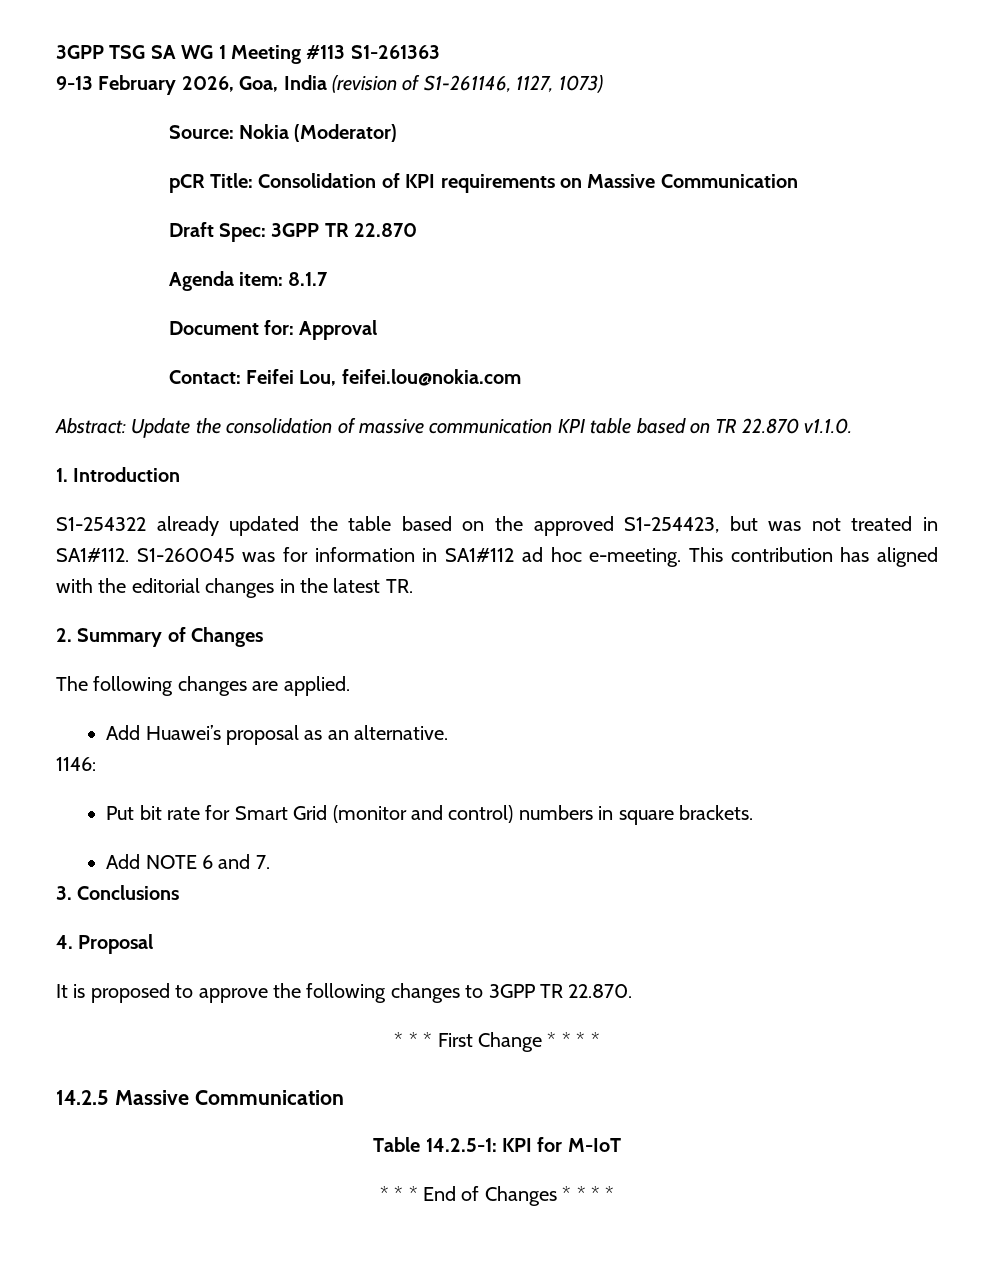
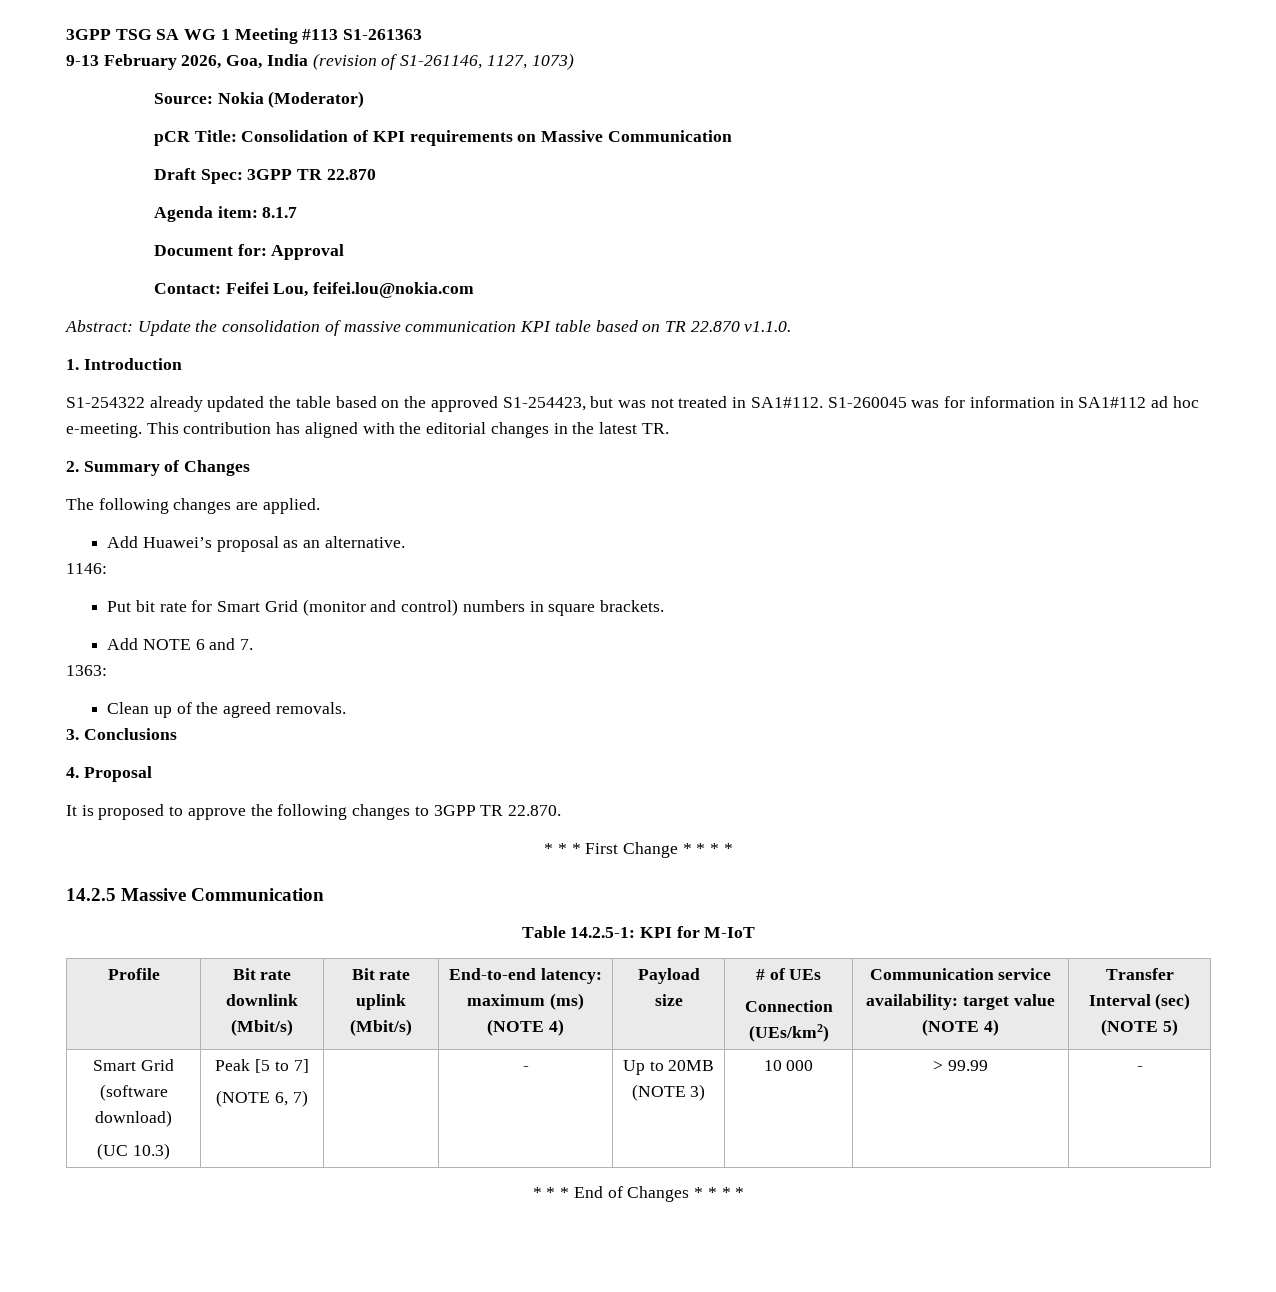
+ 1363:
+ Clean up of the agreed removals.
+ Profile | Bit rate downlink (Mbit/s) | Bit rate uplink (Mbit/s) | End-to-end latency: maximum (ms) (NOTE 4) | Payload size | # of UEs
+ Connection (UEs/km2) | Communication service availability: target value (NOTE 4) | Transfer Interval (sec) (NOTE 5)
+ Smart Grid (software download)
+ (UC 10.3) | Peak [5 to 7]
+ (NOTE 6, 7) | | - | Up to 20MB (NOTE 3) | 10 000 | > 99.99 | -

